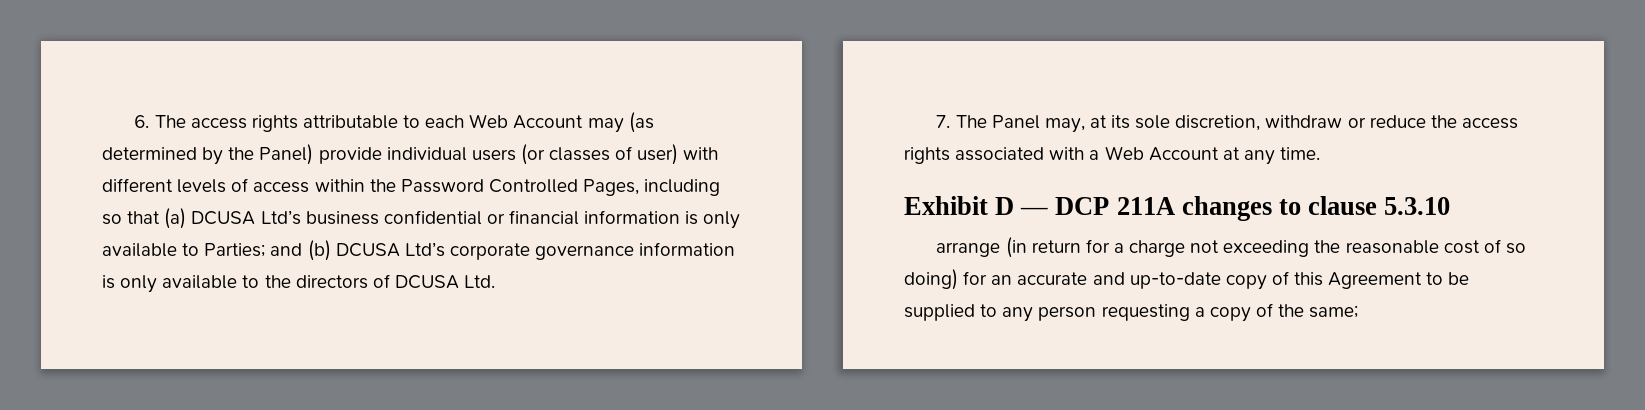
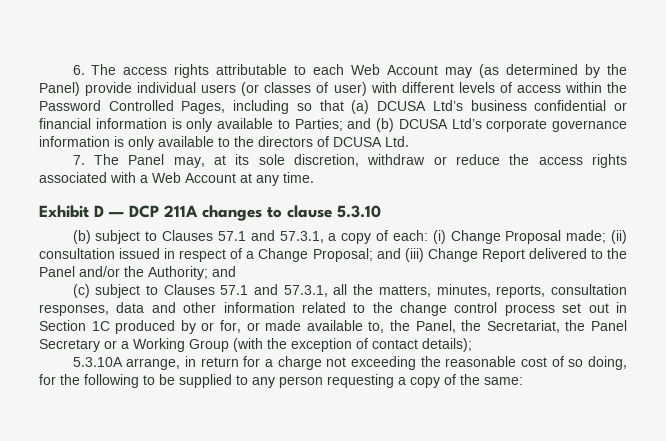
- arrange (in return for a charge not exceeding the reasonable cost of so doing) for an accurate and up-to-date copy of this Agreement to be supplied to any person requesting a copy of the same;
+ (b) subject to Clauses 57.1 and 57.3.1, a copy of each: (i) Change Proposal made; (ii) consultation issued in respect of a Change Proposal; and (iii) Change Report delivered to the Panel and/or the Authority; and
+ (c) subject to Clauses 57.1 and 57.3.1, all the matters, minutes, reports, consultation responses, data and other information related to the change control process set out in Section 1C produced by or for, or made available to, the Panel, the Secretariat, the Panel Secretary or a Working Group (with the exception of contact details);
+ 5.3.10A arrange, in return for a charge not exceeding the reasonable cost of so doing, for the following to be supplied to any person requesting a copy of the same:

